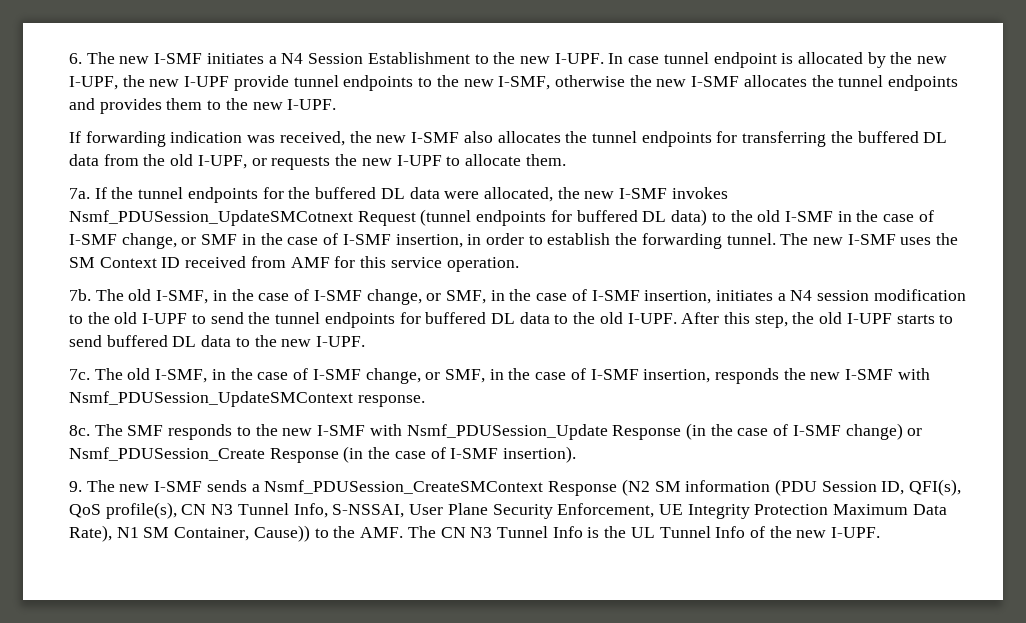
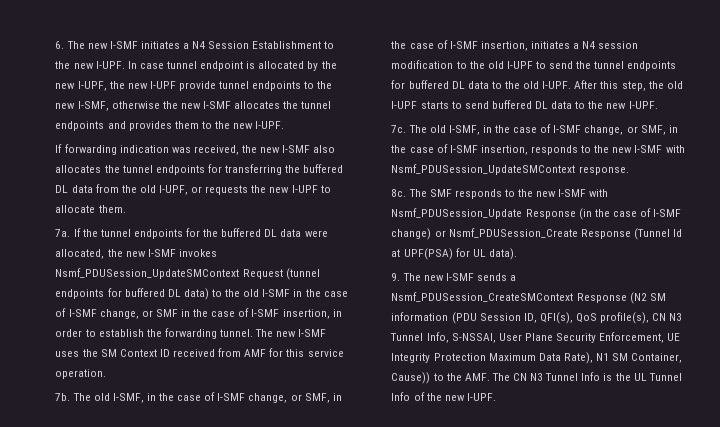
- If the tunnel endpoints for the buffered DL data were allocated, the new I-SMF invokes Nsmf_PDUSession_UpdateSMCotnext Request (tunnel endpoints for buffered DL data) to the old I-SMF in the case of I-SMF change, or SMF in the case of I-SMF insertion, in order to establish the forwarding tunnel.
+ If the tunnel endpoints for the buffered DL data were allocated, the new I-SMF invokes Nsmf_PDUSession_UpdateSMContext Request (tunnel endpoints for buffered DL data) to the old I-SMF in the case of I-SMF change, or SMF in the case of I-SMF insertion, in order to establish the forwarding tunnel.
- The old I-SMF, in the case of I-SMF change, or SMF, in the case of I-SMF insertion, responds the new I-SMF with Nsmf_PDUSession_UpdateSMContext response.
+ The old I-SMF, in the case of I-SMF change, or SMF, in the case of I-SMF insertion, responds to the new I-SMF with Nsmf_PDUSession_UpdateSMContext response.
- The SMF responds to the new I-SMF with Nsmf_PDUSession_Update Response (in the case of I-SMF change) or Nsmf_PDUSession_Create Response (in the case of I-SMF insertion).
+ The SMF responds to the new I-SMF with Nsmf_PDUSession_Update Response (in the case of I-SMF change) or Nsmf_PDUSession_Create Response (Tunnel Id at UPF(PSA) for UL data).

